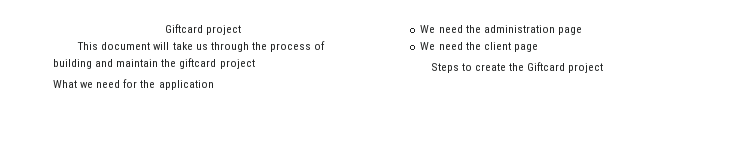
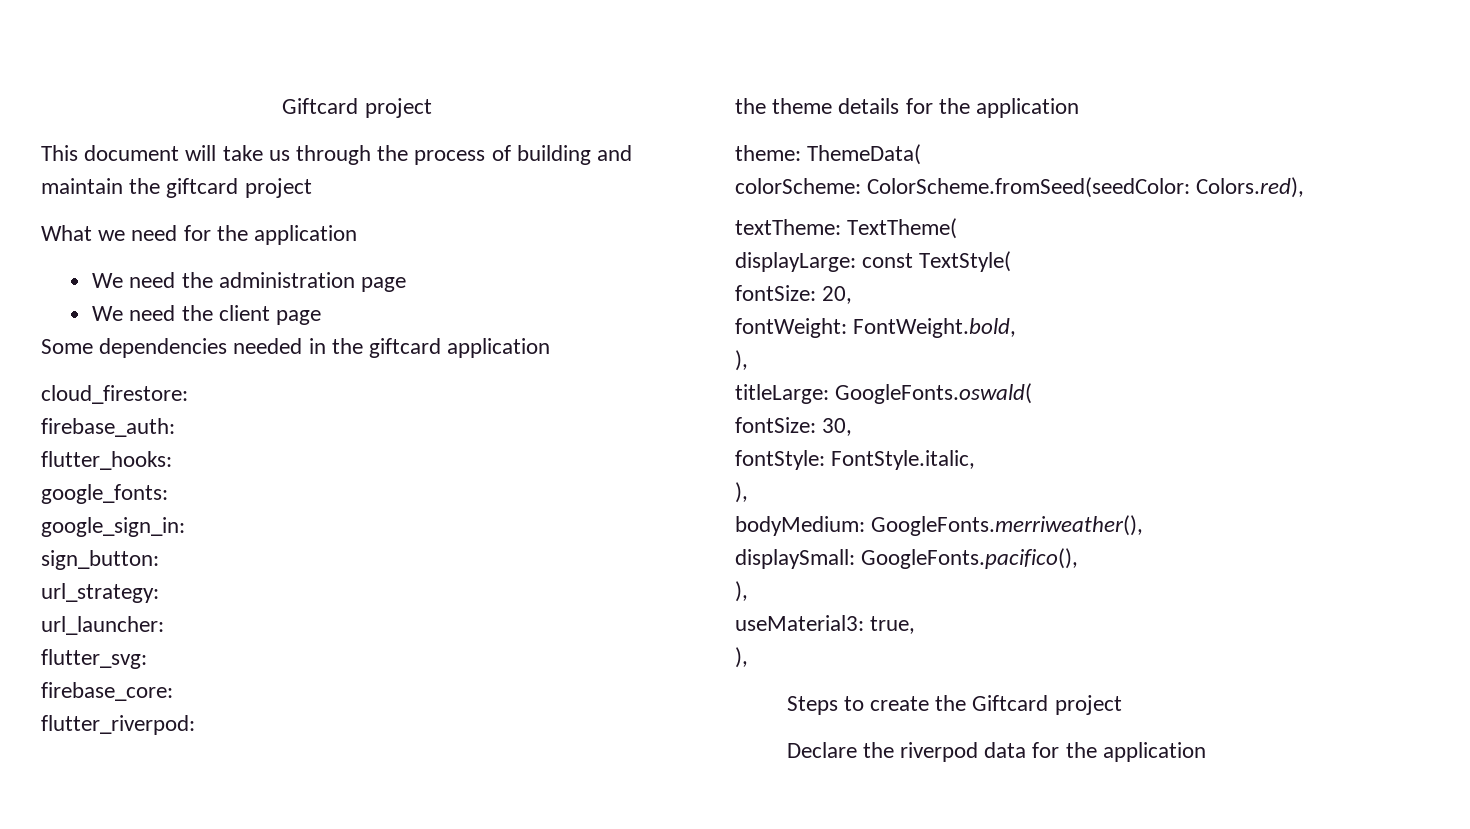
+ Some dependencies needed in the giftcard application
+ cloud_firestore:
+ firebase_auth:
+ flutter_hooks:
+ google_fonts:
+ google_sign_in:
+ sign_button:
+ url_strategy:
+ url_launcher:
+ flutter_svg:
+ firebase_core:
+ flutter_riverpod:
+ the theme details for the application
+ theme: ThemeData(
+ colorScheme: ColorScheme.fromSeed(seedColor: Colors.red),
+ textTheme: TextTheme(
+ displayLarge: const TextStyle(
+ fontSize: 20,
+ fontWeight: FontWeight.bold,
+ ),
+ titleLarge: GoogleFonts.oswald(
+ fontSize: 30,
+ fontStyle: FontStyle.italic,
+ ),
+ bodyMedium: GoogleFonts.merriweather(),
+ displaySmall: GoogleFonts.pacifico(),
+ ),
+ useMaterial3: true,
+ ),
+ Declare the riverpod data for the application

